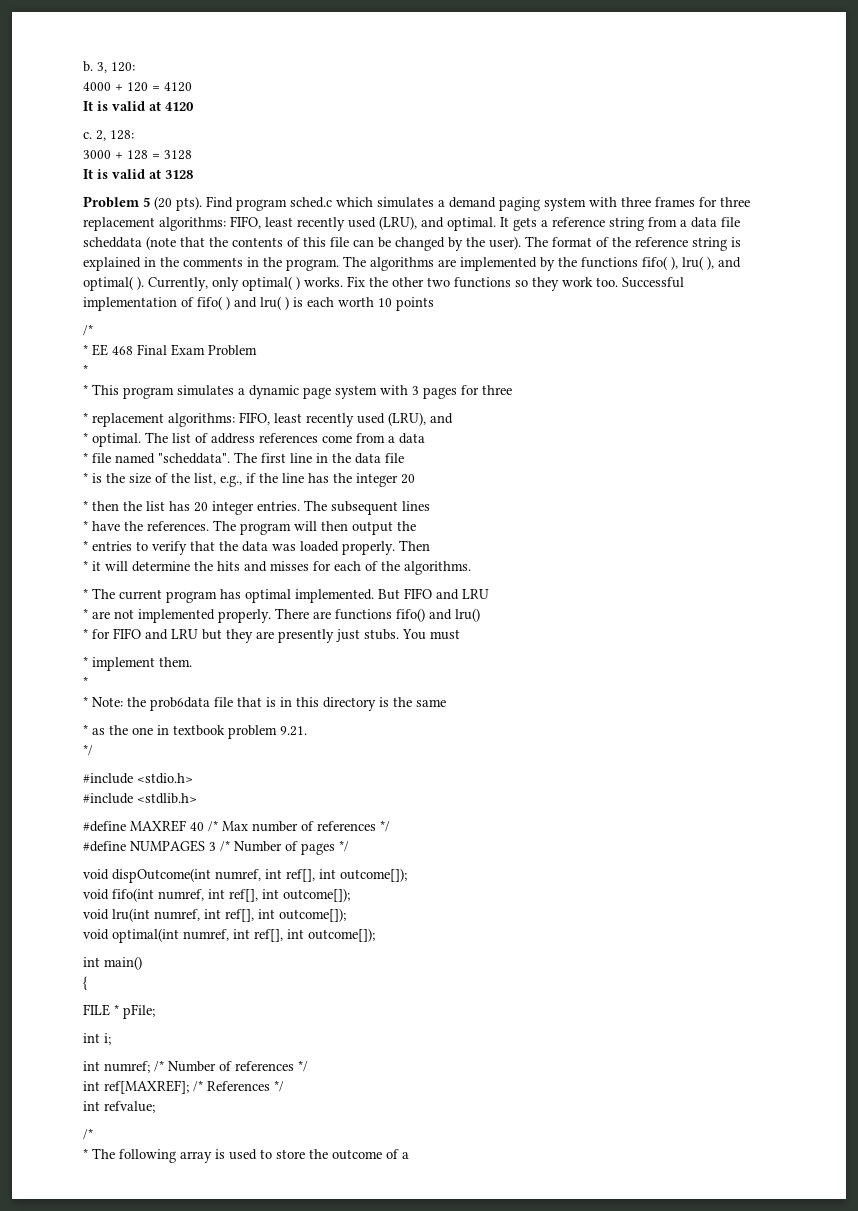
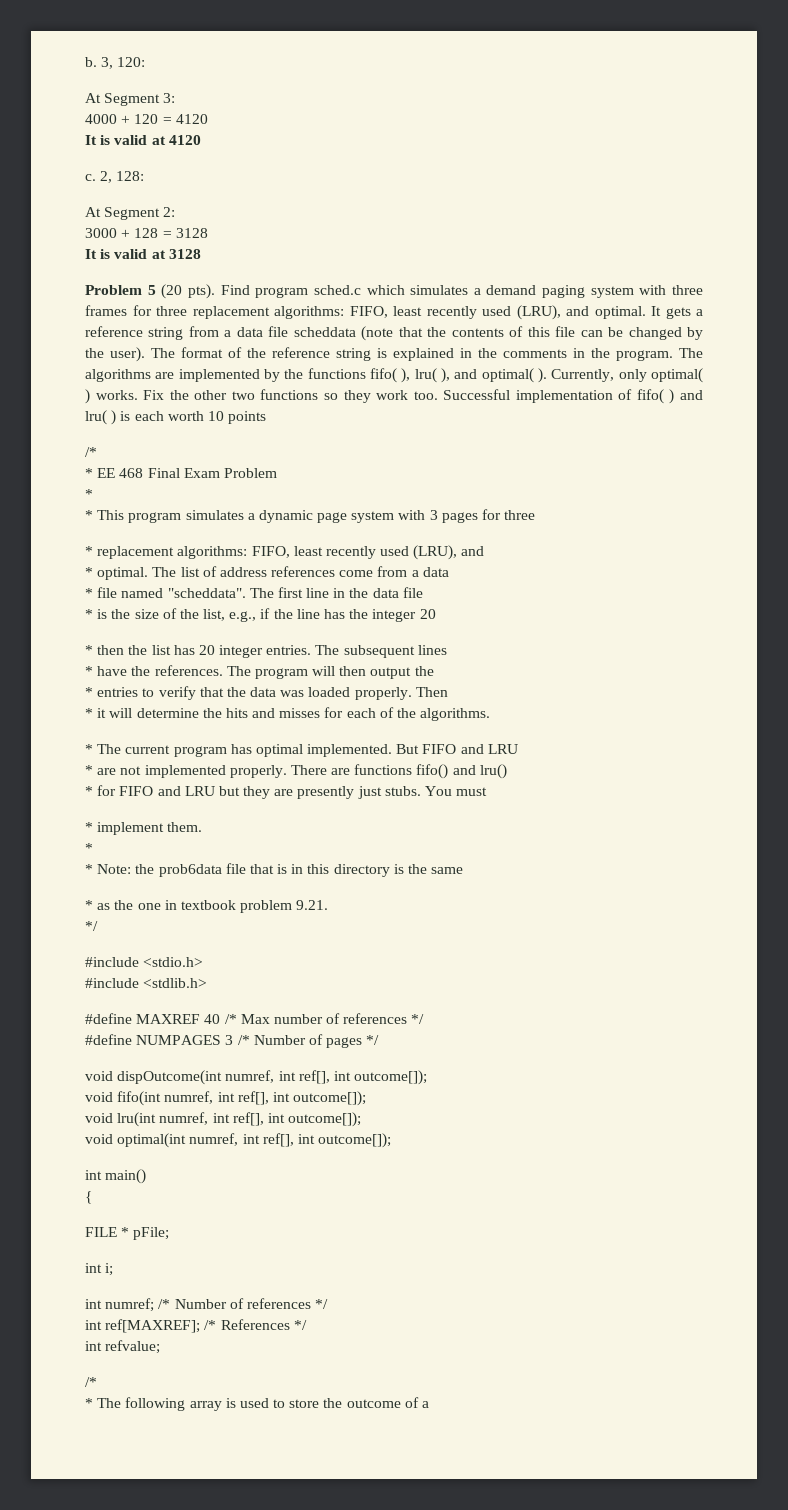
+ At Segment 3:
+ At Segment 2:

